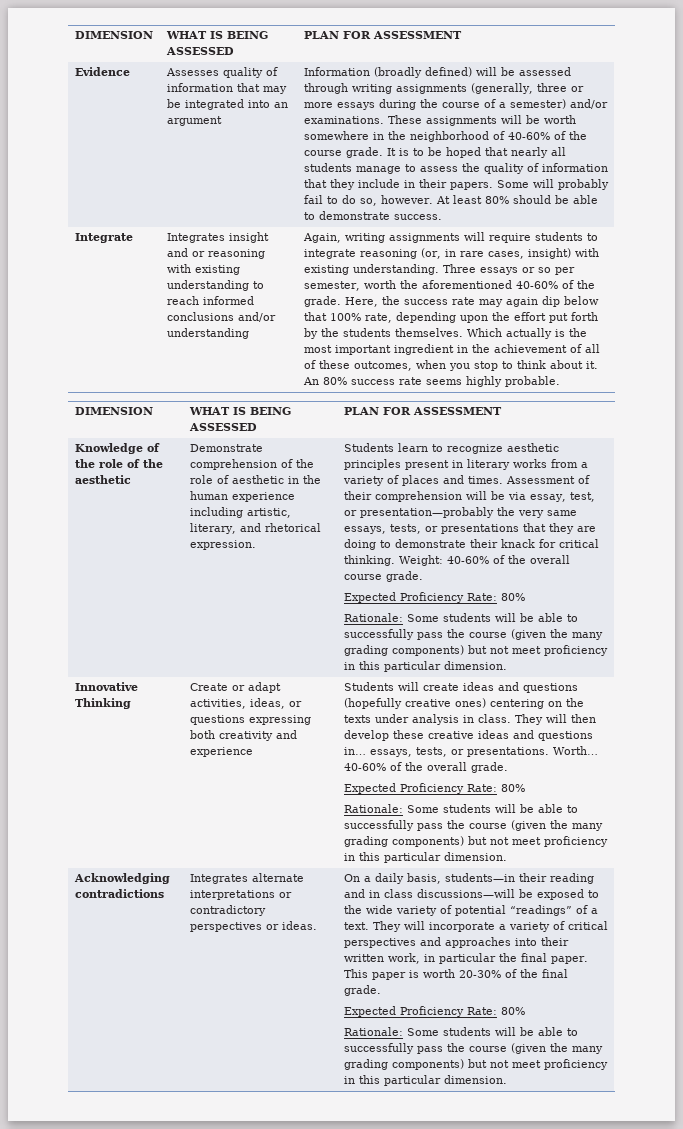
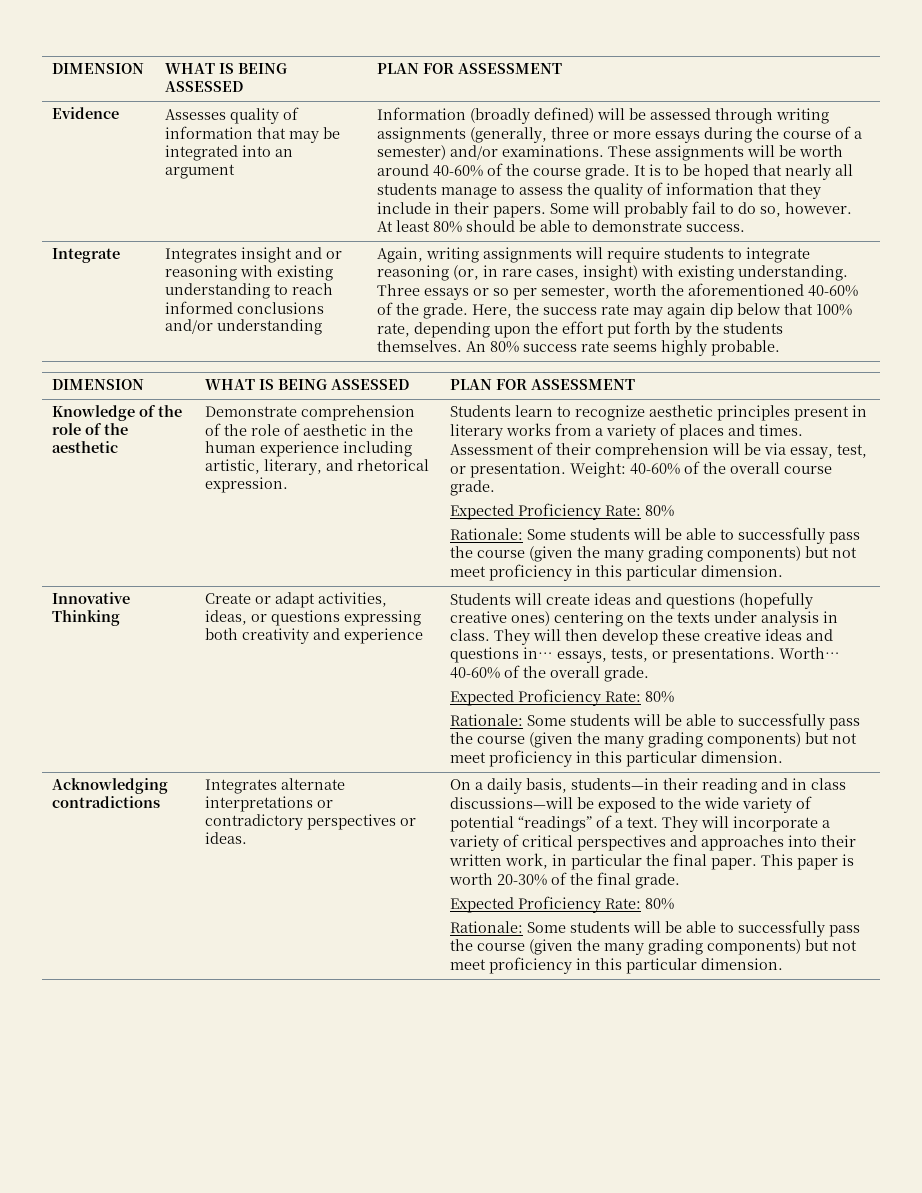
- These assignments will be worth somewhere in the neighborhood of 40-60% of the course grade.
+ These assignments will be worth around 40-60% of the course grade.
- Which actually is the most important ingredient in the achievement of all of these outcomes, when you stop to think about it.
- Assessment of their comprehension will be via essay, test, or presentation—probably the very same essays, tests, or presentations that they are doing to demonstrate their knack for critical thinking.
+ Assessment of their comprehension will be via essay, test, or presentation.

